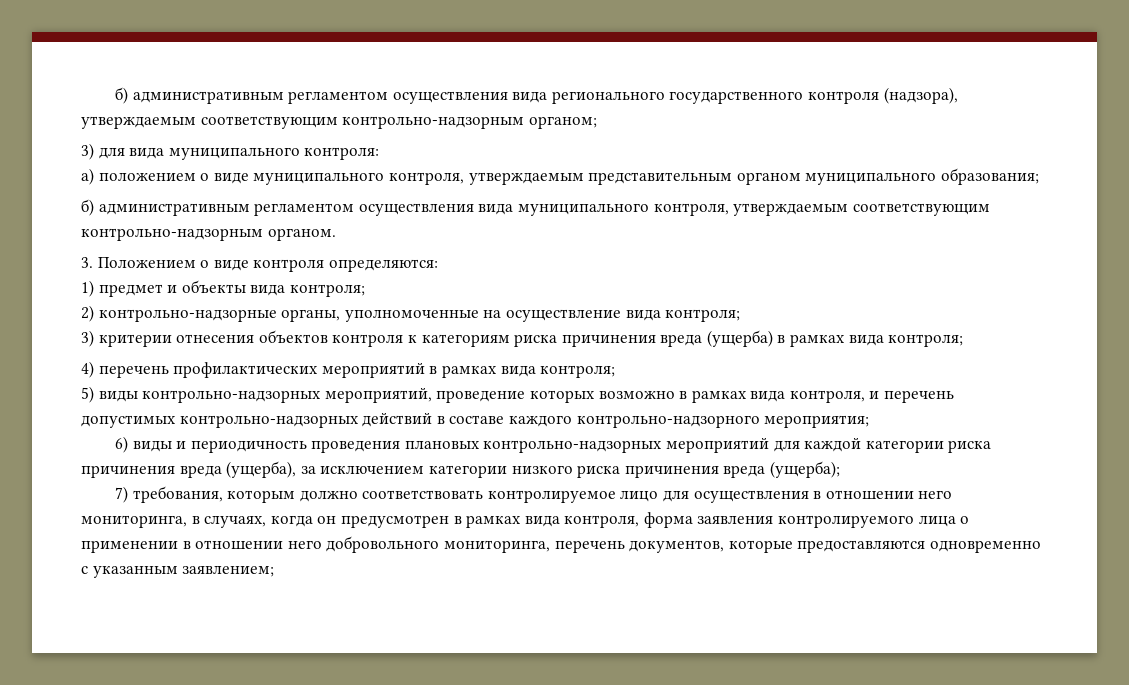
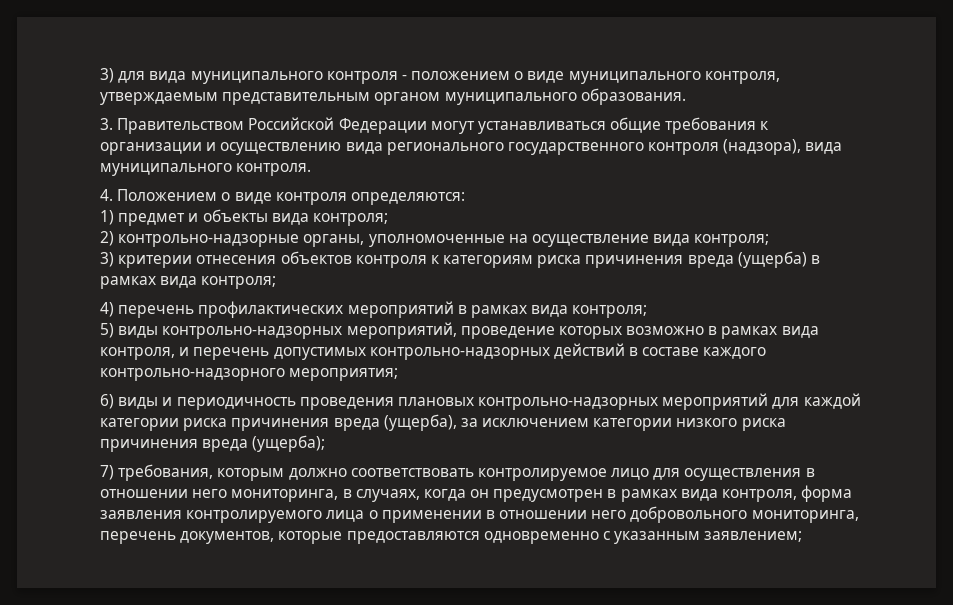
- б) административным регламентом осуществления вида регионального государственного контроля (надзора), утверждаемым соответствующим контрольно-надзорным органом;
- 3) для вида муниципального контроля:
- а) положением о виде муниципального контроля, утверждаемым представительным органом муниципального образования;
- б) административным регламентом осуществления вида муниципального контроля, утверждаемым соответствующим контрольно-надзорным органом.
- 3. Положением о виде контроля определяются:
+ 3) для вида муниципального контроля - положением о виде муниципального контроля, утверждаемым представительным органом муниципального образования.
+ 3. Правительством Российской Федерации могут устанавливаться общие требования к организации и осуществлению вида регионального государственного контроля (надзора), вида муниципального контроля.
+ 4. Положением о виде контроля определяются:

